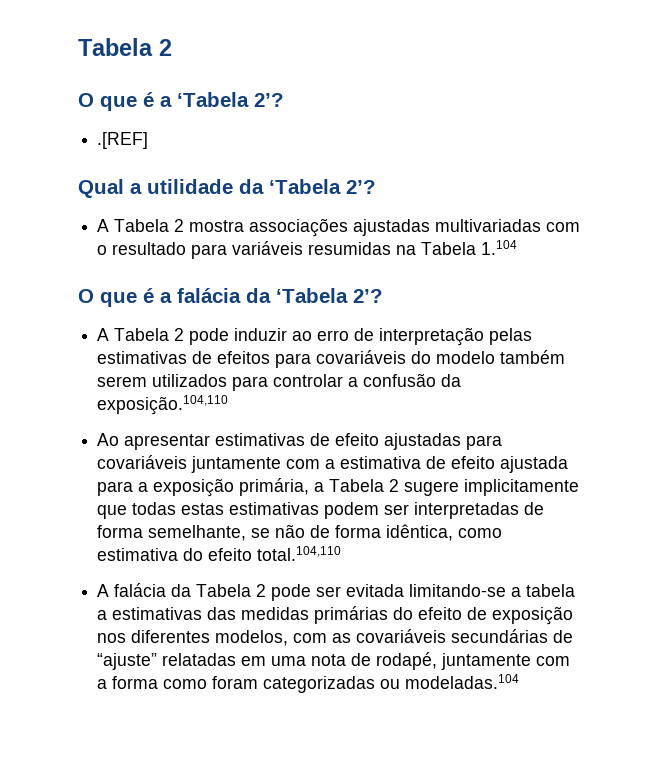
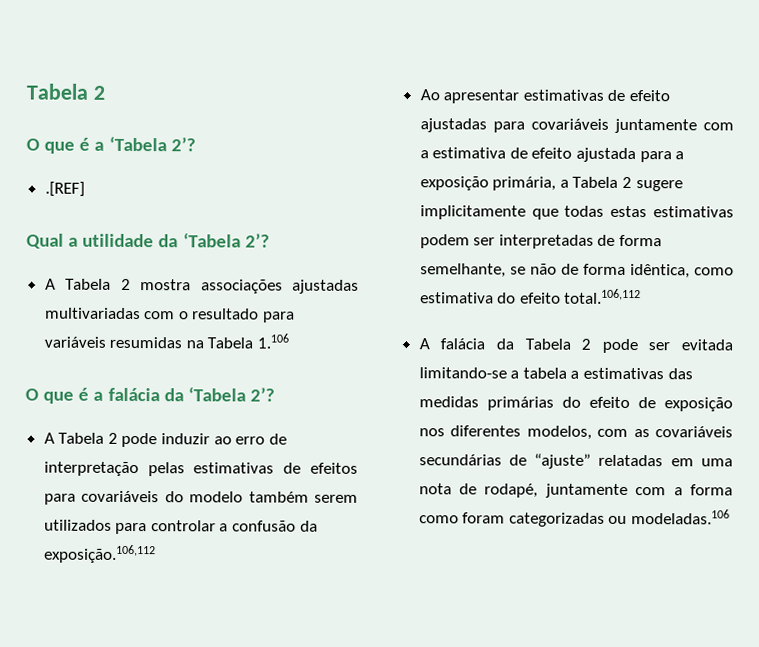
- A Tabela 2 mostra associações ajustadas multivariadas com o resultado para variáveis resumidas na Tabela 1.104
+ A Tabela 2 mostra associações ajustadas multivariadas com o resultado para variáveis resumidas na Tabela 1.106
- A Tabela 2 pode induzir ao erro de interpretação pelas estimativas de efeitos para covariáveis do modelo também serem utilizados para controlar a confusão da exposição.104,110
+ A Tabela 2 pode induzir ao erro de interpretação pelas estimativas de efeitos para covariáveis do modelo também serem utilizados para controlar a confusão da exposição.106,112
- Ao apresentar estimativas de efeito ajustadas para covariáveis juntamente com a estimativa de efeito ajustada para a exposição primária, a Tabela 2 sugere implicitamente que todas estas estimativas podem ser interpretadas de forma semelhante, se não de forma idêntica, como estimativa do efeito total.104,110
+ Ao apresentar estimativas de efeito ajustadas para covariáveis juntamente com a estimativa de efeito ajustada para a exposição primária, a Tabela 2 sugere implicitamente que todas estas estimativas podem ser interpretadas de forma semelhante, se não de forma idêntica, como estimativa do efeito total.106,112
- A falácia da Tabela 2 pode ser evitada limitando-se a tabela a estimativas das medidas primárias do efeito de exposição nos diferentes modelos, com as covariáveis secundárias de “ajuste” relatadas em uma nota de rodapé, juntamente com a forma como foram categorizadas ou modeladas.104
+ A falácia da Tabela 2 pode ser evitada limitando-se a tabela a estimativas das medidas primárias do efeito de exposição nos diferentes modelos, com as covariáveis secundárias de “ajuste” relatadas em uma nota de rodapé, juntamente com a forma como foram categorizadas ou modeladas.106

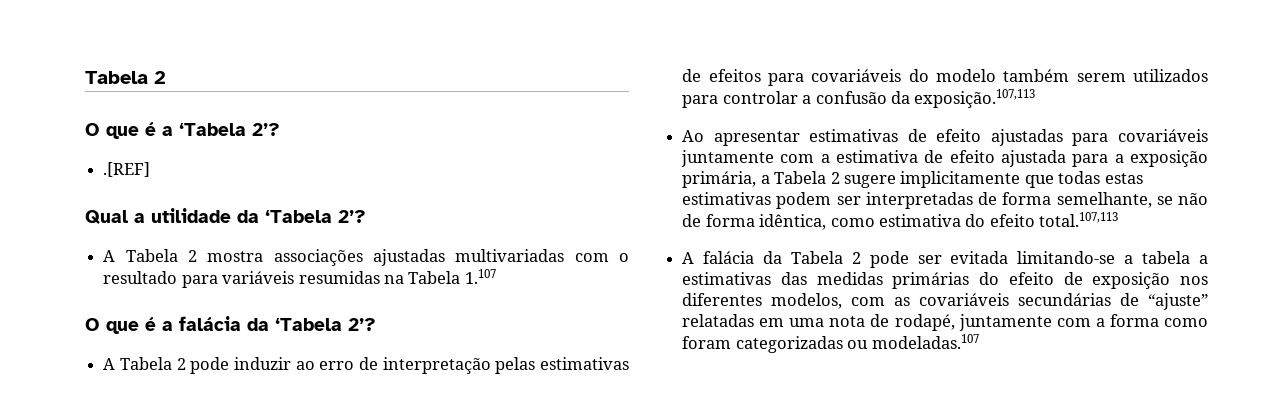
- A Tabela 2 mostra associações ajustadas multivariadas com o resultado para variáveis resumidas na Tabela 1.106
+ A Tabela 2 mostra associações ajustadas multivariadas com o resultado para variáveis resumidas na Tabela 1.107
- A Tabela 2 pode induzir ao erro de interpretação pelas estimativas de efeitos para covariáveis do modelo também serem utilizados para controlar a confusão da exposição.106,112
+ A Tabela 2 pode induzir ao erro de interpretação pelas estimativas de efeitos para covariáveis do modelo também serem utilizados para controlar a confusão da exposição.107,113
- Ao apresentar estimativas de efeito ajustadas para covariáveis juntamente com a estimativa de efeito ajustada para a exposição primária, a Tabela 2 sugere implicitamente que todas estas estimativas podem ser interpretadas de forma semelhante, se não de forma idêntica, como estimativa do efeito total.106,112
+ Ao apresentar estimativas de efeito ajustadas para covariáveis juntamente com a estimativa de efeito ajustada para a exposição primária, a Tabela 2 sugere implicitamente que todas estas estimativas podem ser interpretadas de forma semelhante, se não de forma idêntica, como estimativa do efeito total.107,113
- A falácia da Tabela 2 pode ser evitada limitando-se a tabela a estimativas das medidas primárias do efeito de exposição nos diferentes modelos, com as covariáveis secundárias de “ajuste” relatadas em uma nota de rodapé, juntamente com a forma como foram categorizadas ou modeladas.106
+ A falácia da Tabela 2 pode ser evitada limitando-se a tabela a estimativas das medidas primárias do efeito de exposição nos diferentes modelos, com as covariáveis secundárias de “ajuste” relatadas em uma nota de rodapé, juntamente com a forma como foram categorizadas ou modeladas.107

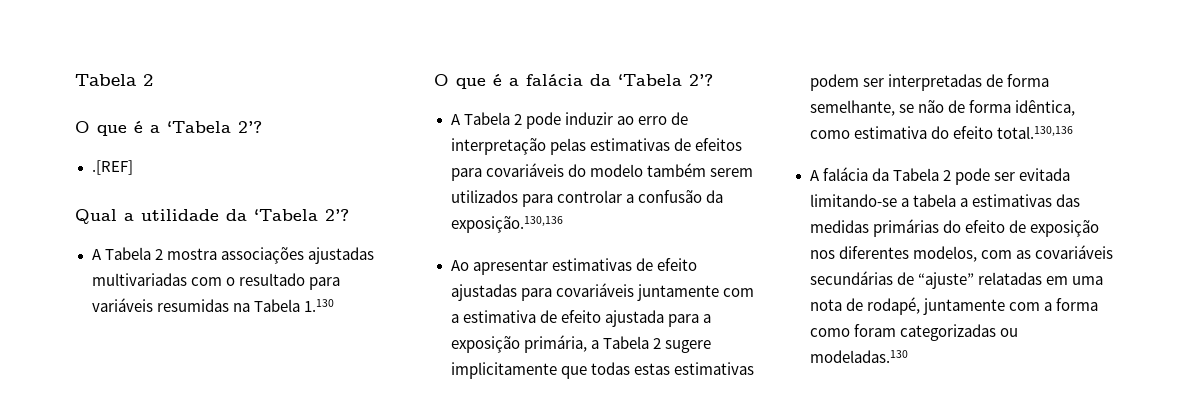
- A Tabela 2 mostra associações ajustadas multivariadas com o resultado para variáveis resumidas na Tabela 1.107
+ A Tabela 2 mostra associações ajustadas multivariadas com o resultado para variáveis resumidas na Tabela 1.130
- A Tabela 2 pode induzir ao erro de interpretação pelas estimativas de efeitos para covariáveis do modelo também serem utilizados para controlar a confusão da exposição.107,113
+ A Tabela 2 pode induzir ao erro de interpretação pelas estimativas de efeitos para covariáveis do modelo também serem utilizados para controlar a confusão da exposição.130,136
- Ao apresentar estimativas de efeito ajustadas para covariáveis juntamente com a estimativa de efeito ajustada para a exposição primária, a Tabela 2 sugere implicitamente que todas estas estimativas podem ser interpretadas de forma semelhante, se não de forma idêntica, como estimativa do efeito total.107,113
+ Ao apresentar estimativas de efeito ajustadas para covariáveis juntamente com a estimativa de efeito ajustada para a exposição primária, a Tabela 2 sugere implicitamente que todas estas estimativas podem ser interpretadas de forma semelhante, se não de forma idêntica, como estimativa do efeito total.130,136
- A falácia da Tabela 2 pode ser evitada limitando-se a tabela a estimativas das medidas primárias do efeito de exposição nos diferentes modelos, com as covariáveis secundárias de “ajuste” relatadas em uma nota de rodapé, juntamente com a forma como foram categorizadas ou modeladas.107
+ A falácia da Tabela 2 pode ser evitada limitando-se a tabela a estimativas das medidas primárias do efeito de exposição nos diferentes modelos, com as covariáveis secundárias de “ajuste” relatadas em uma nota de rodapé, juntamente com a forma como foram categorizadas ou modeladas.130

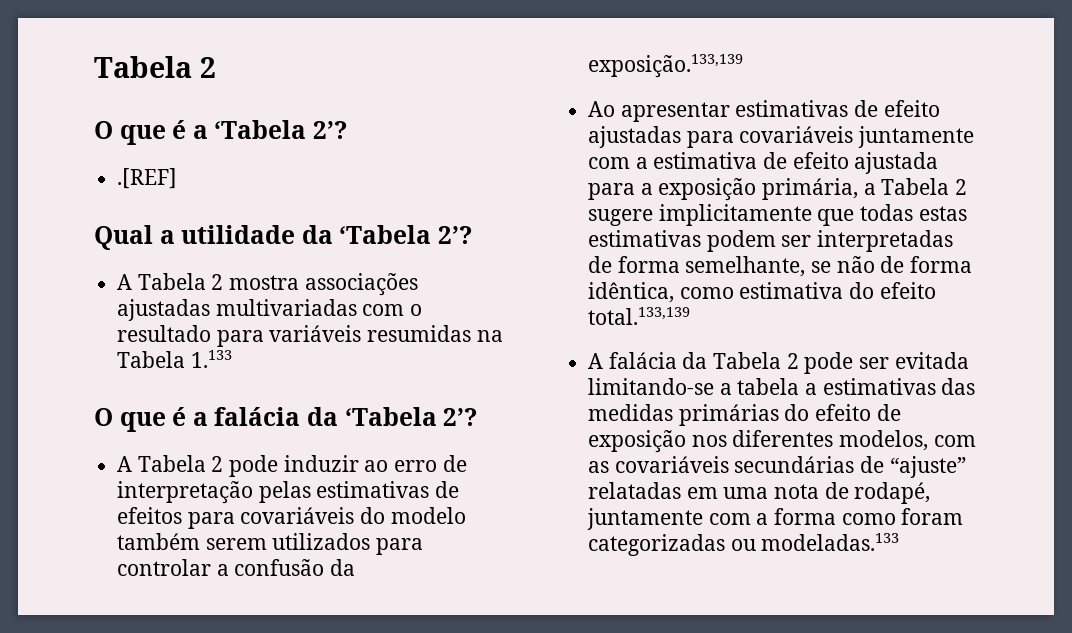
- A Tabela 2 mostra associações ajustadas multivariadas com o resultado para variáveis resumidas na Tabela 1.130
+ A Tabela 2 mostra associações ajustadas multivariadas com o resultado para variáveis resumidas na Tabela 1.133
- A Tabela 2 pode induzir ao erro de interpretação pelas estimativas de efeitos para covariáveis do modelo também serem utilizados para controlar a confusão da exposição.130,136
+ A Tabela 2 pode induzir ao erro de interpretação pelas estimativas de efeitos para covariáveis do modelo também serem utilizados para controlar a confusão da exposição.133,139
- Ao apresentar estimativas de efeito ajustadas para covariáveis juntamente com a estimativa de efeito ajustada para a exposição primária, a Tabela 2 sugere implicitamente que todas estas estimativas podem ser interpretadas de forma semelhante, se não de forma idêntica, como estimativa do efeito total.130,136
+ Ao apresentar estimativas de efeito ajustadas para covariáveis juntamente com a estimativa de efeito ajustada para a exposição primária, a Tabela 2 sugere implicitamente que todas estas estimativas podem ser interpretadas de forma semelhante, se não de forma idêntica, como estimativa do efeito total.133,139
- A falácia da Tabela 2 pode ser evitada limitando-se a tabela a estimativas das medidas primárias do efeito de exposição nos diferentes modelos, com as covariáveis secundárias de “ajuste” relatadas em uma nota de rodapé, juntamente com a forma como foram categorizadas ou modeladas.130
+ A falácia da Tabela 2 pode ser evitada limitando-se a tabela a estimativas das medidas primárias do efeito de exposição nos diferentes modelos, com as covariáveis secundárias de “ajuste” relatadas em uma nota de rodapé, juntamente com a forma como foram categorizadas ou modeladas.133

